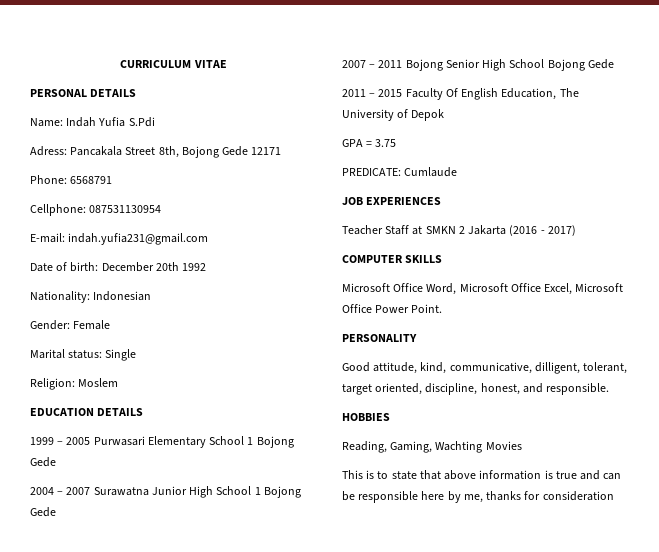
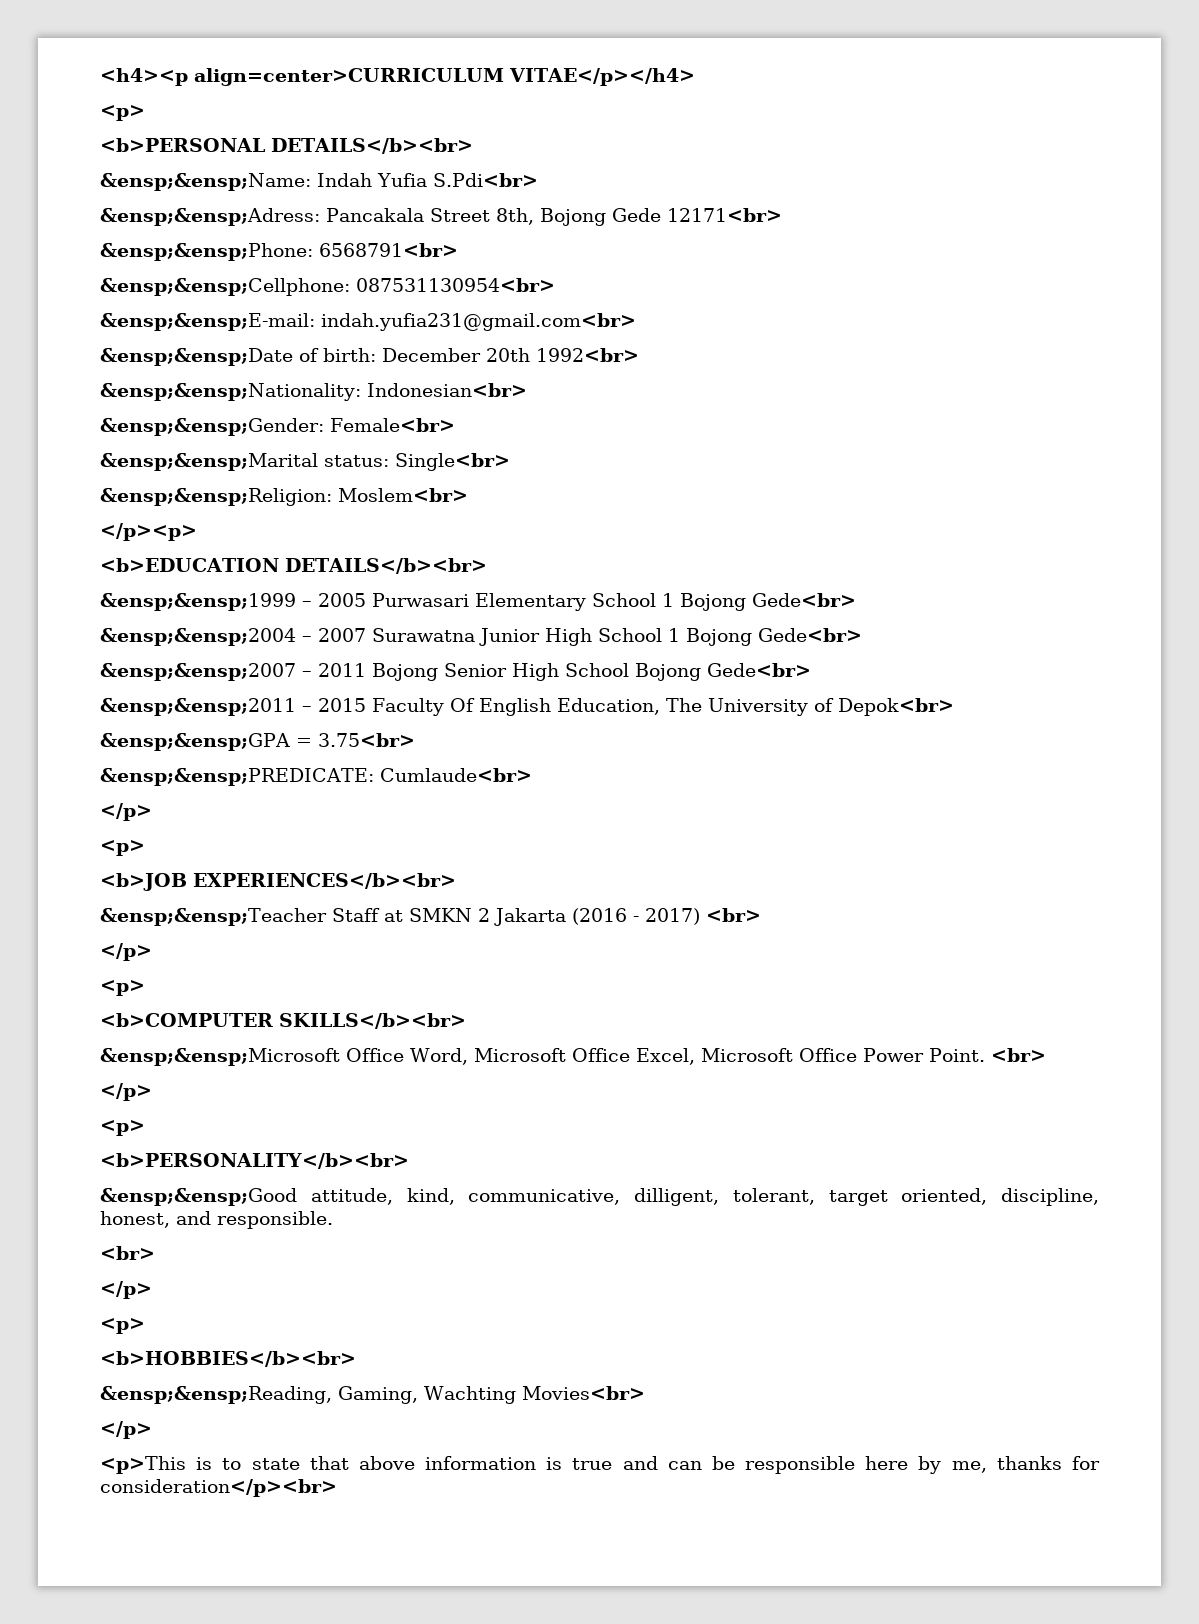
- CURRICULUM VITAE
- PERSONAL DETAILS
- Name: Indah Yufia S.Pdi
- Adress:
+ <h4><p align=center>CURRICULUM VITAE</p></h4>
+ <p>
+ <b>PERSONAL DETAILS</b><br>
+ &ensp;&ensp;Name: Indah Yufia S.Pdi<br>
+ &ensp;&ensp;Adress:
- Pancakala Street 8th, Bojong Gede 12171
- Phone: 6568791
- Cellphone: 087531130954
- E-mail: indah.yufia231@gmail.com
- Date of birth: December 20th 1992
- Nationality: Indonesian
- Gender: Female
- Marital status: Single
- Religion: Moslem
- EDUCATION DETAILS
- 1999 – 2005 Purwasari Elementary School 1 Bojong Gede
- 2004 – 2007 Surawatna Junior High School 1 Bojong Gede
- 2007 – 2011 Bojong Senior High School Bojong Gede
- 2011 – 2015 Faculty Of English Education, The University of Depok
- GPA = 3.75
- PREDICATE: Cumlaude
- JOB EXPERIENCES
- Teacher Staff at SMKN 2 Jakarta (2016 - 2017)
- COMPUTER SKILLS
- Microsoft Office Word, Microsoft Office Excel, Microsoft Office Power Point.
- PERSONALITY
- Good attitude, kind, communicative, dilligent, tolerant, target oriented, discipline, honest, and responsible.
- HOBBIES
- Reading, Gaming, Wachting Movies
- This is to state that above information is true and can be responsible here by me, thanks for consideration
+ Pancakala Street 8th, Bojong Gede 12171<br>
+ &ensp;&ensp;Phone: 6568791<br>
+ &ensp;&ensp;Cellphone: 087531130954<br>
+ &ensp;&ensp;E-mail: indah.yufia231@gmail.com<br>
+ &ensp;&ensp;Date of birth: December 20th 1992<br>
+ &ensp;&ensp;Nationality: Indonesian<br>
+ &ensp;&ensp;Gender: Female<br>
+ &ensp;&ensp;Marital status: Single<br>
+ &ensp;&ensp;Religion: Moslem<br>
+ </p><p>
+ <b>EDUCATION DETAILS</b><br>
+ &ensp;&ensp;1999 – 2005 Purwasari Elementary School 1 Bojong Gede<br>
+ &ensp;&ensp;2004 – 2007 Surawatna Junior High School 1 Bojong Gede<br>
+ &ensp;&ensp;2007 – 2011 Bojong Senior High School Bojong Gede<br>
+ &ensp;&ensp;2011 – 2015 Faculty Of English Education, The University of Depok<br>
+ &ensp;&ensp;GPA = 3.75<br>
+ &ensp;&ensp;PREDICATE: Cumlaude<br>
+ </p>
+ <p>
+ <b>JOB EXPERIENCES</b><br>
+ &ensp;&ensp;Teacher Staff at SMKN 2 Jakarta (2016 - 2017) <br>
+ </p>
+ <p>
+ <b>COMPUTER SKILLS</b><br>
+ &ensp;&ensp;Microsoft Office Word, Microsoft Office Excel, Microsoft Office Power Point. <br>
+ </p>
+ <p>
+ <b>PERSONALITY</b><br>
+ &ensp;&ensp;Good attitude, kind, communicative, dilligent, tolerant, target oriented, discipline, honest, and responsible.
+ <br>
+ </p>
+ <p>
+ <b>HOBBIES</b><br>
+ &ensp;&ensp;Reading, Gaming, Wachting Movies<br>
+ </p>
+ <p>This is to state that above information is true and can be responsible here by me, thanks for consideration</p><br>

